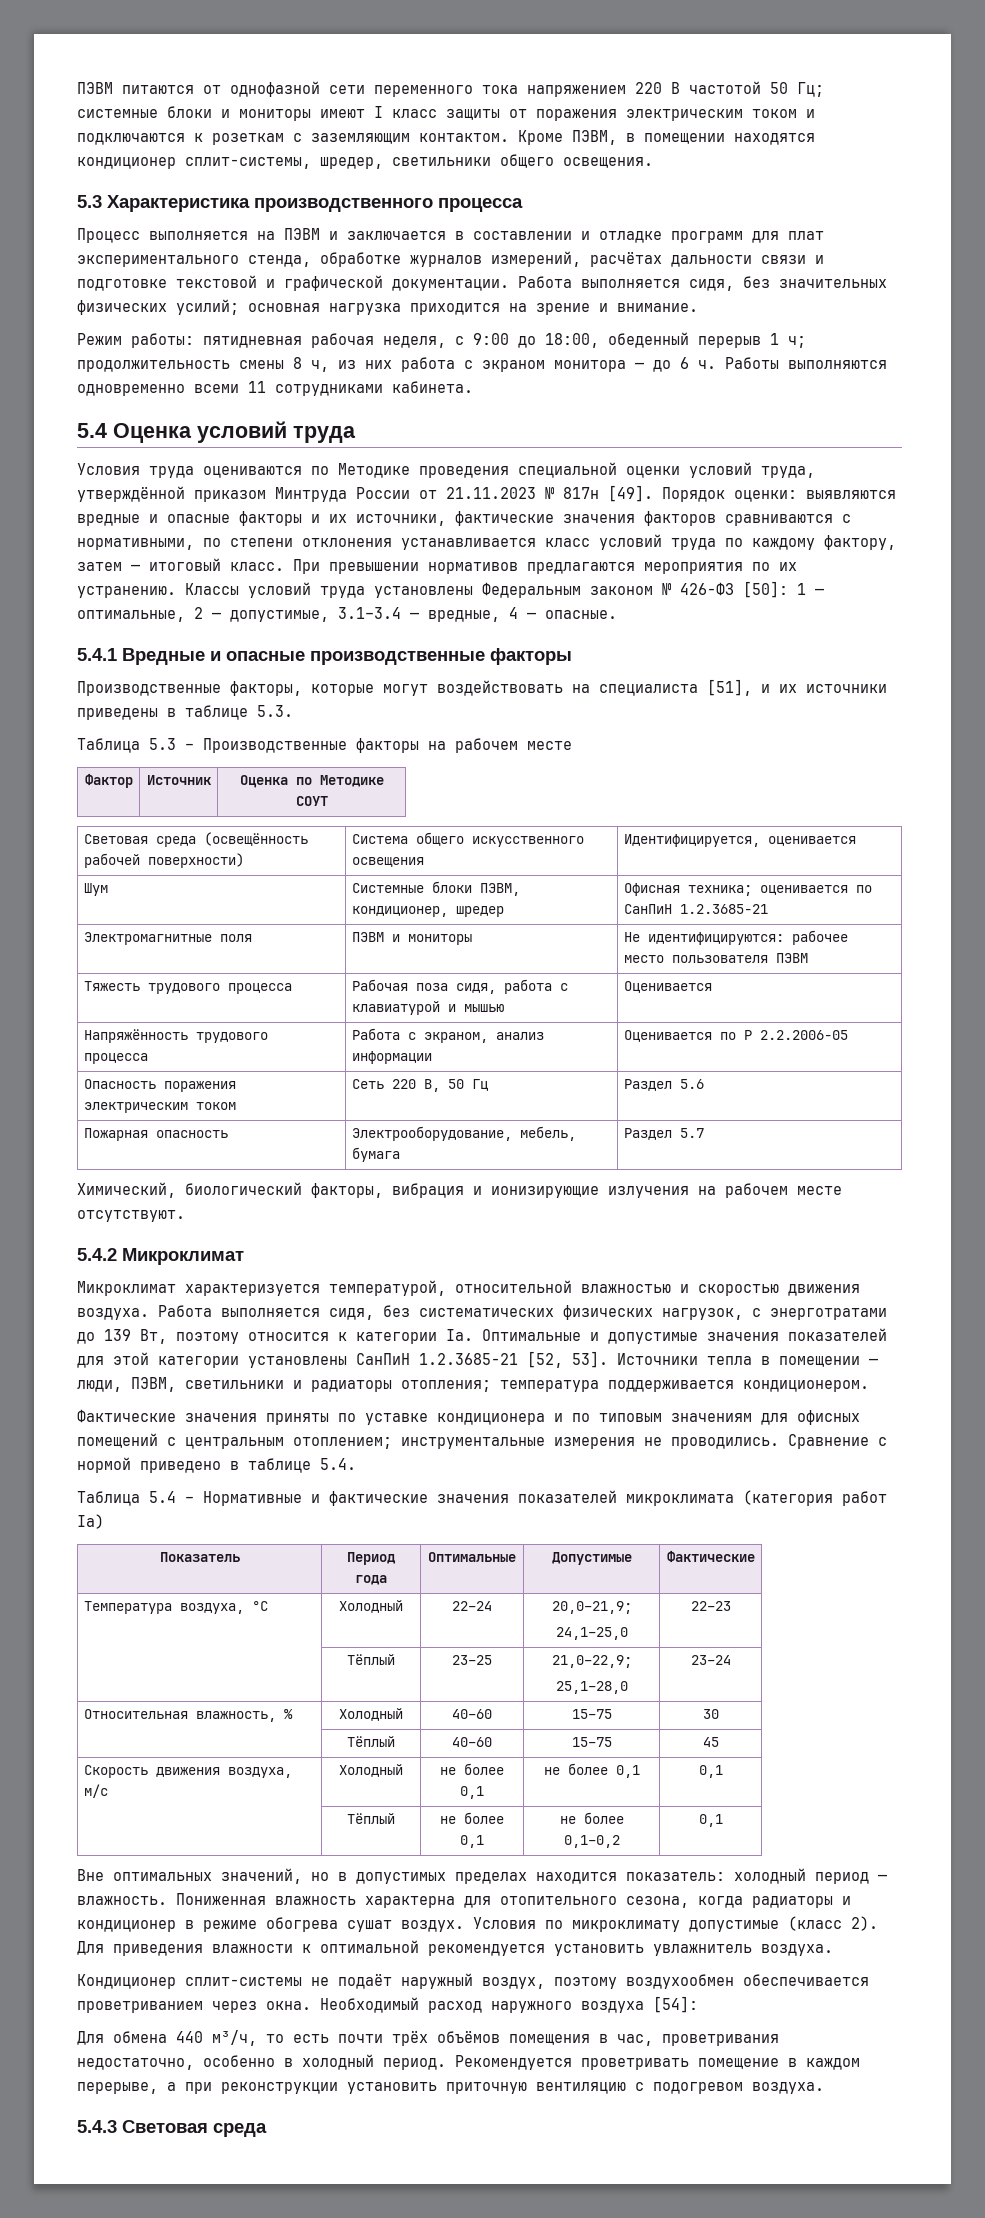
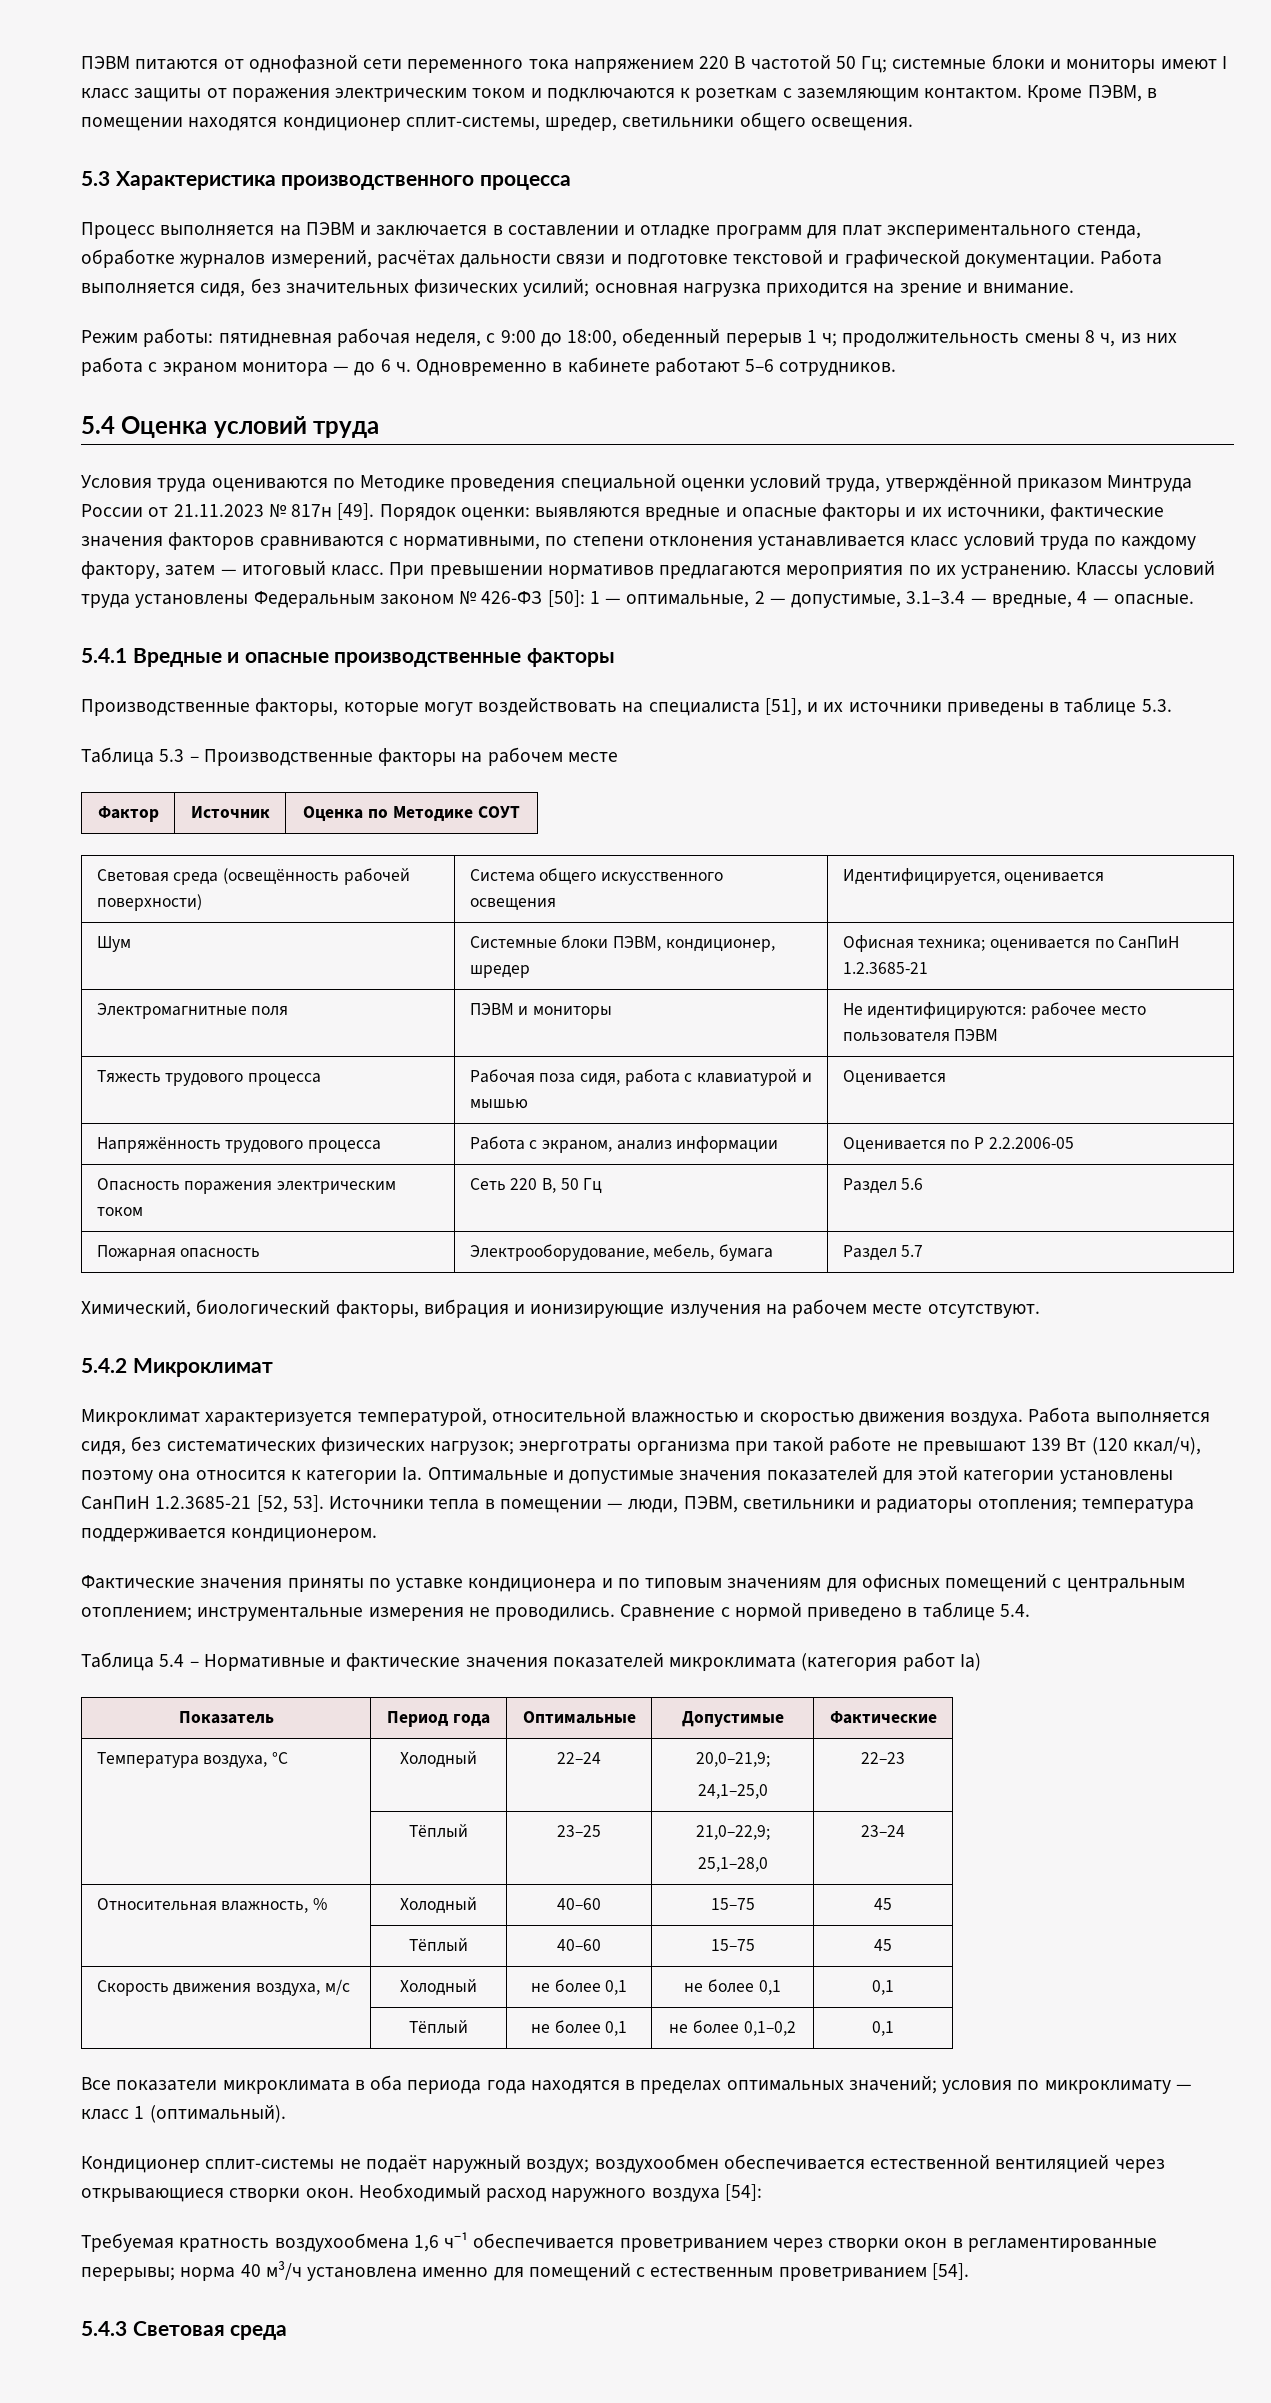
- Режим работы: пятидневная рабочая неделя, с 9:00 до 18:00, обеденный перерыв 1 ч; продолжительность смены 8 ч, из них работа с экраном монитора — до 6 ч. Работы выполняются одновременно всеми 11 сотрудниками кабинета.
+ Режим работы: пятидневная рабочая неделя, с 9:00 до 18:00, обеденный перерыв 1 ч; продолжительность смены 8 ч, из них работа с экраном монитора — до 6 ч. Одновременно в кабинете работают 5–6 сотрудников.
- Работа выполняется сидя, без систематических физических нагрузок, с энерготратами до 139 Вт, поэтому относится к категории Iа. Оптимальные и допустимые значения показателей для этой категории установлены СанПиН 1.2.3685-21 [52, 53].
+ Работа выполняется сидя, без систематических физических нагрузок; энерготраты организма при такой работе не превышают 139 Вт (120 ккал/ч), поэтому она относится к категории Iа. Оптимальные и допустимые значения показателей для этой категории установлены СанПиН 1.2.3685-21 [52, 53].
- Относительная влажность, % | Холодный | 40–60 | 15–75 | 30
+ Относительная влажность, % | Холодный | 40–60 | 15–75 | 45
- Вне оптимальных значений, но в допустимых пределах находится показатель: холодный период — влажность. Пониженная влажность характерна для отопительного сезона, когда радиаторы и кондиционер в режиме обогрева сушат воздух. Условия по микроклимату допустимые (класс 2). Для приведения влажности к оптимальной рекомендуется установить увлажнитель воздуха.
+ Все показатели микроклимата в оба периода года находятся в пределах оптимальных значений; условия по микроклимату — класс 1 (оптимальный).
- Кондиционер сплит-системы не подаёт наружный воздух, поэтому воздухообмен обеспечивается проветриванием через окна.
+ Кондиционер сплит-системы не подаёт наружный воздух; воздухообмен обеспечивается естественной вентиляцией через открывающиеся створки окон.
- Для обмена 440 м³/ч, то есть почти трёх объёмов помещения в час, проветривания недостаточно, особенно в холодный период. Рекомендуется проветривать помещение в каждом перерыве, а при реконструкции установить приточную вентиляцию с подогревом воздуха.
+ Требуемая кратность воздухообмена 1,6 ч⁻¹ обеспечивается проветриванием через створки окон в регламентированные перерывы; норма 40 м³/ч установлена именно для помещений с естественным проветриванием [54].

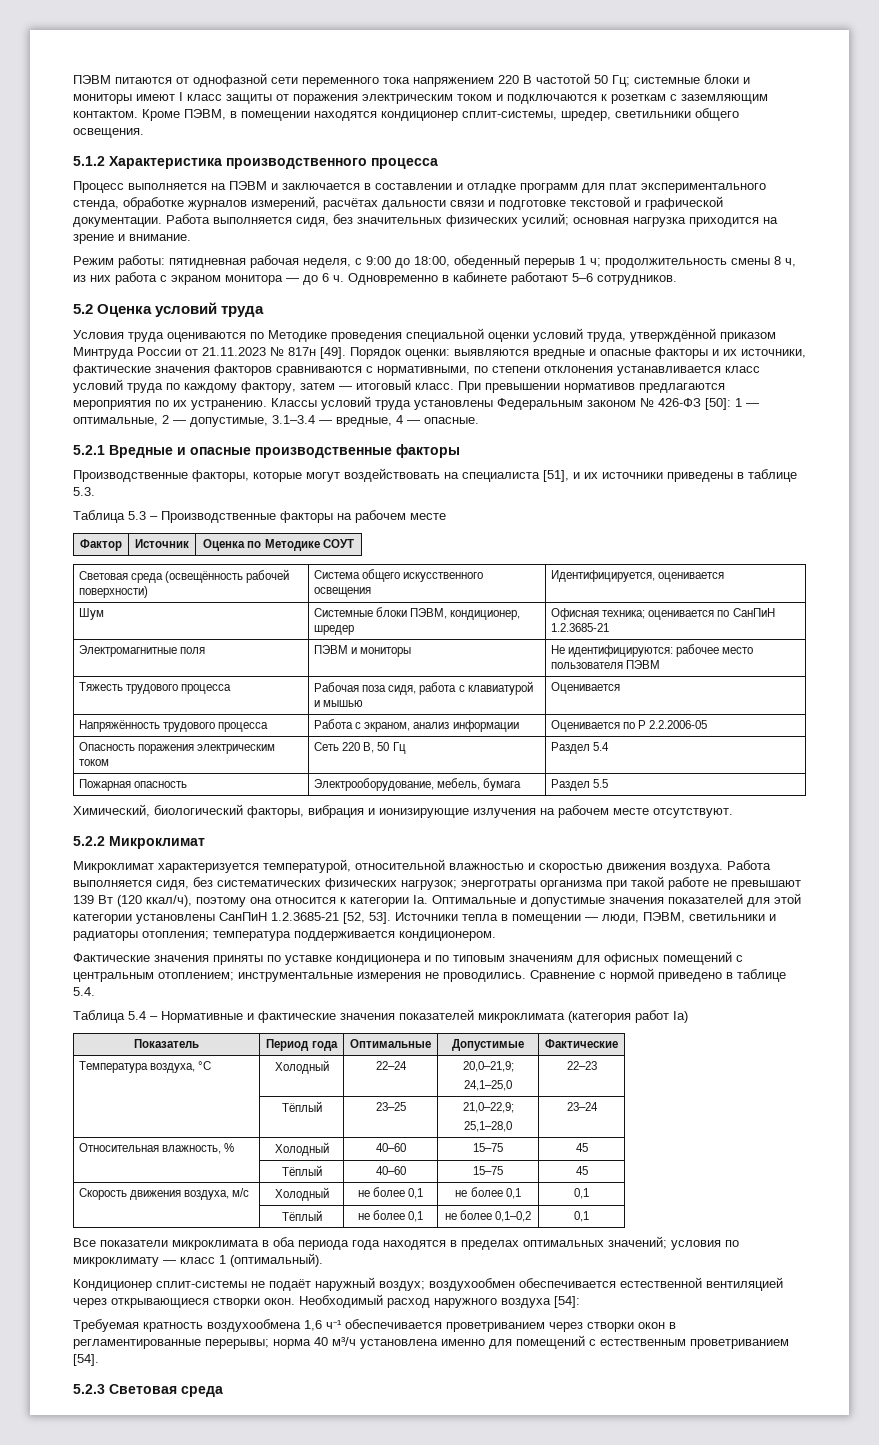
- 5.3 Характеристика производственного процесса
+ 5.1.2 Характеристика производственного процесса
- 5.4 Оценка условий труда
+ 5.2 Оценка условий труда
- 5.4.1 Вредные и опасные производственные факторы
+ 5.2.1 Вредные и опасные производственные факторы
- Опасность поражения электрическим током | Сеть 220 В, 50 Гц | Раздел 5.6
+ Опасность поражения электрическим током | Сеть 220 В, 50 Гц | Раздел 5.4
- Пожарная опасность | Электрооборудование, мебель, бумага | Раздел 5.7
+ Пожарная опасность | Электрооборудование, мебель, бумага | Раздел 5.5
- 5.4.2 Микроклимат
+ 5.2.2 Микроклимат
- 5.4.3 Световая среда
+ 5.2.3 Световая среда

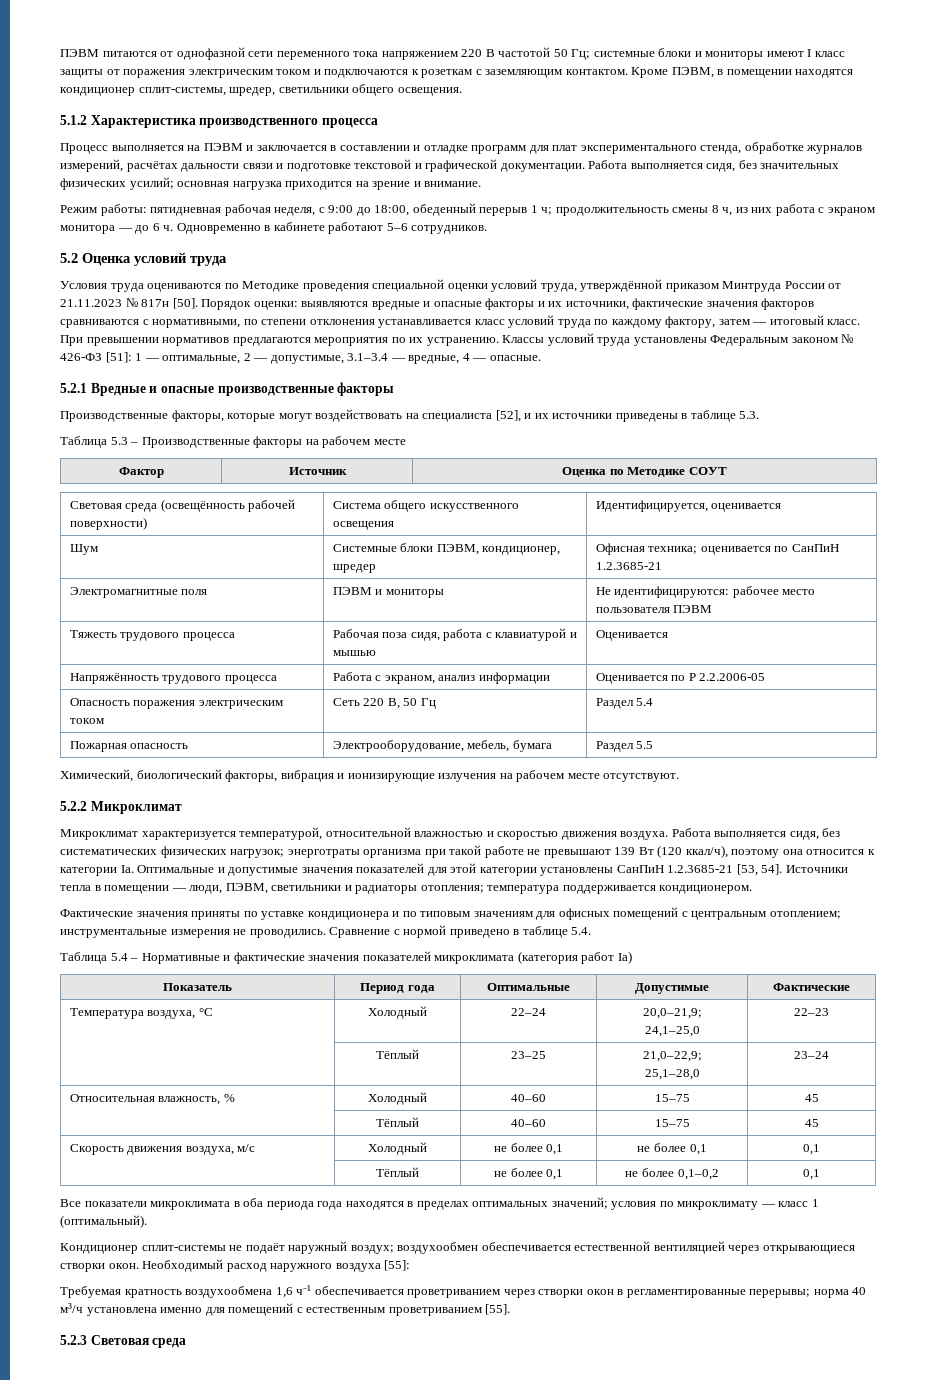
- Условия труда оцениваются по Методике проведения специальной оценки условий труда, утверждённой приказом Минтруда России от 21.11.2023 № 817н [49].
+ Условия труда оцениваются по Методике проведения специальной оценки условий труда, утверждённой приказом Минтруда России от 21.11.2023 № 817н [50].
- Классы условий труда установлены Федеральным законом № 426-ФЗ [50]: 1 — оптимальные, 2 — допустимые, 3.1–3.4 — вредные, 4 — опасные.
+ Классы условий труда установлены Федеральным законом № 426-ФЗ [51]: 1 — оптимальные, 2 — допустимые, 3.1–3.4 — вредные, 4 — опасные.
- Производственные факторы, которые могут воздействовать на специалиста [51], и их источники приведены в таблице 5.3.
+ Производственные факторы, которые могут воздействовать на специалиста [52], и их источники приведены в таблице 5.3.
- Работа выполняется сидя, без систематических физических нагрузок; энерготраты организма при такой работе не превышают 139 Вт (120 ккал/ч), поэтому она относится к категории Iа. Оптимальные и допустимые значения показателей для этой категории установлены СанПиН 1.2.3685-21 [52, 53].
+ Работа выполняется сидя, без систематических физических нагрузок; энерготраты организма при такой работе не превышают 139 Вт (120 ккал/ч), поэтому она относится к категории Iа. Оптимальные и допустимые значения показателей для этой категории установлены СанПиН 1.2.3685-21 [53, 54].
- Необходимый расход наружного воздуха [54]:
+ Необходимый расход наружного воздуха [55]:
- Требуемая кратность воздухообмена 1,6 ч⁻¹ обеспечивается проветриванием через створки окон в регламентированные перерывы; норма 40 м³/ч установлена именно для помещений с естественным проветриванием [54].
+ Требуемая кратность воздухообмена 1,6 ч⁻¹ обеспечивается проветриванием через створки окон в регламентированные перерывы; норма 40 м³/ч установлена именно для помещений с естественным проветриванием [55].

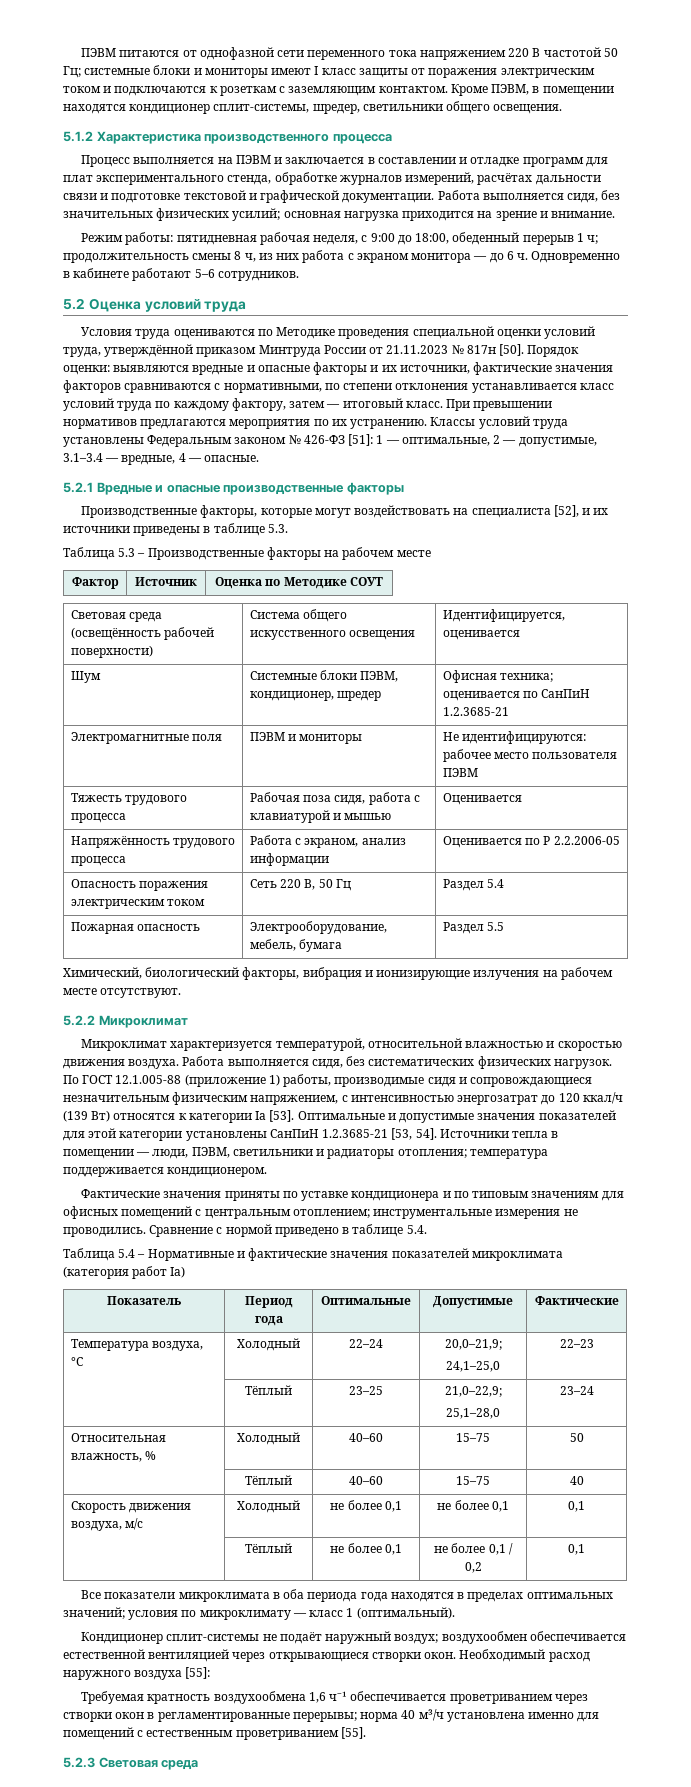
- Работа выполняется сидя, без систематических физических нагрузок; энерготраты организма при такой работе не превышают 139 Вт (120 ккал/ч), поэтому она относится к категории Iа. Оптимальные и допустимые значения показателей для этой категории установлены СанПиН 1.2.3685-21 [53, 54].
+ Работа выполняется сидя, без систематических физических нагрузок. По ГОСТ 12.1.005-88 (приложение 1) работы, производимые сидя и сопровождающиеся незначительным физическим напряжением, с интенсивностью энергозатрат до 120 ккал/ч (139 Вт) относятся к категории Iа [53]. Оптимальные и допустимые значения показателей для этой категории установлены СанПиН 1.2.3685-21 [53, 54].
- Относительная влажность, % | Холодный | 40–60 | 15–75 | 45
+ Относительная влажность, % | Холодный | 40–60 | 15–75 | 50
- | Тёплый | 40–60 | 15–75 | 45
+ | Тёплый | 40–60 | 15–75 | 40
- | Тёплый | не более 0,1 | не более 0,1–0,2 | 0,1
+ | Тёплый | не более 0,1 | не более 0,1 / 0,2 | 0,1

